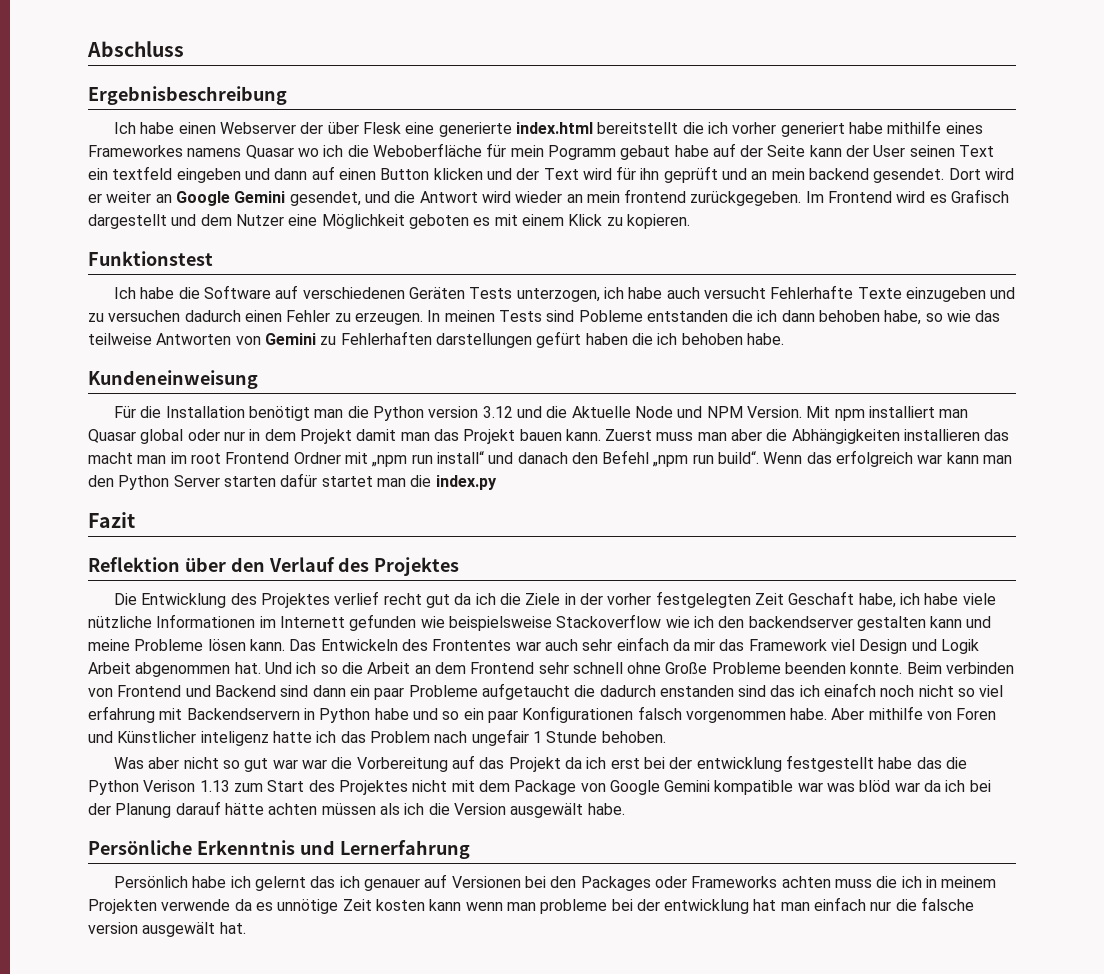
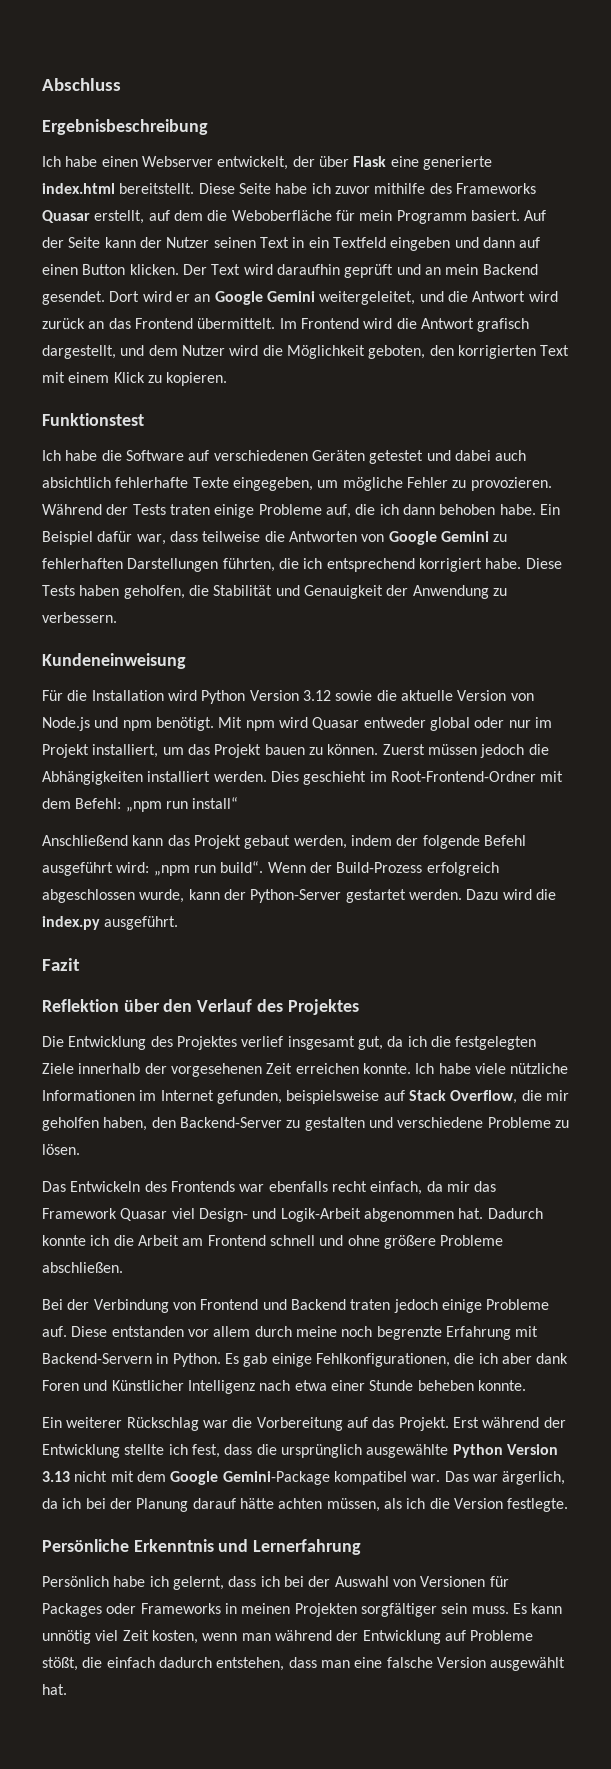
- Ich habe einen Webserver der über Flesk eine generierte index.html bereitstellt die ich vorher generiert habe mithilfe eines Frameworkes namens Quasar wo ich die Weboberfläche für mein Pogramm gebaut habe auf der Seite kann der User seinen Text ein textfeld eingeben und dann auf einen Button klicken und der Text wird für ihn geprüft und an mein backend gesendet.
+ Ich habe einen Webserver entwickelt, der über Flask eine generierte index.html bereitstellt. Diese Seite habe ich zuvor mithilfe des Frameworks Quasar erstellt, auf dem die Weboberfläche für mein Programm basiert. Auf der Seite kann der Nutzer seinen Text in ein Textfeld eingeben und dann auf einen Button klicken. Der Text wird daraufhin geprüft und an mein Backend gesendet.
- Dort wird er weiter an Google Gemini gesendet, und die Antwort wird wieder an mein frontend zurückgegeben. Im Frontend wird es Grafisch dargestellt und dem Nutzer eine Möglichkeit geboten es mit einem Klick zu kopieren.
+ Dort wird er an Google Gemini weitergeleitet, und die Antwort wird zurück an das Frontend übermittelt. Im Frontend wird die Antwort grafisch dargestellt, und dem Nutzer wird die Möglichkeit geboten, den korrigierten Text mit einem Klick zu kopieren.
- Ich habe die Software auf verschiedenen Geräten Tests unterzogen, ich habe auch versucht Fehlerhafte Texte einzugeben und zu versuchen dadurch einen Fehler zu erzeugen. In meinen Tests sind Pobleme entstanden die ich dann behoben habe, so wie das teilweise Antworten von Gemini zu Fehlerhaften darstellungen gefürt haben die ich behoben habe.
+ Ich habe die Software auf verschiedenen Geräten getestet und dabei auch absichtlich fehlerhafte Texte eingegeben, um mögliche Fehler zu provozieren. Während der Tests traten einige Probleme auf, die ich dann behoben habe. Ein Beispiel dafür war, dass teilweise die Antworten von Google Gemini zu fehlerhaften Darstellungen führten, die ich entsprechend korrigiert habe. Diese Tests haben geholfen, die Stabilität und Genauigkeit der Anwendung zu verbessern.
  Kundeneinweisung
- Für die Installation benötigt man die Python version 3.12 und die Aktuelle Node und NPM Version. Mit npm installiert man Quasar global oder nur in dem Projekt damit man das Projekt bauen kann. Zuerst muss man aber die Abhängigkeiten installieren das macht man im root Frontend Ordner mit „npm run install“ und danach den Befehl „npm run build“. Wenn das erfolgreich war kann man den Python Server starten dafür startet man die index.py
+ Für die Installation wird Python Version 3.12 sowie die aktuelle Version von Node.js und npm benötigt. Mit npm wird Quasar entweder global oder nur im Projekt installiert, um das Projekt bauen zu können. Zuerst müssen jedoch die Abhängigkeiten installiert werden. Dies geschieht im Root-Frontend-Ordner mit dem Befehl: „npm run install“
+ Anschließend kann das Projekt gebaut werden, indem der folgende Befehl ausgeführt wird: „npm run build“. Wenn der Build-Prozess erfolgreich abgeschlossen wurde, kann der Python-Server gestartet werden. Dazu wird die index.py ausgeführt.
- Die Entwicklung des Projektes verlief recht gut da ich die Ziele in der vorher festgelegten Zeit Geschaft habe, ich habe viele nützliche Informationen im Internett gefunden wie beispielsweise Stackoverflow wie ich den backendserver gestalten kann und meine Probleme lösen kann. Das Entwickeln des Frontentes war auch sehr einfach da mir das Framework viel Design und Logik Arbeit abgenommen hat. Und ich so die Arbeit an dem Frontend sehr schnell ohne Große Probleme beenden konnte. Beim verbinden von Frontend und Backend sind dann ein paar Probleme aufgetaucht die dadurch enstanden sind das ich einafch noch nicht so viel erfahrung mit Backendservern in Python habe und so ein paar Konfigurationen falsch vorgenommen habe. Aber mithilfe von Foren und Künstlicher inteligenz hatte ich das Problem nach ungefair 1 Stunde behoben.
- Was aber nicht so gut war war die Vorbereitung auf das Projekt da ich erst bei der entwicklung festgestellt habe das die Python Verison 1.13 zum Start des Projektes nicht mit dem Package von Google Gemini kompatible war was blöd war da ich bei der Planung darauf hätte achten müssen als ich die Version ausgewält habe.
+ Die Entwicklung des Projektes verlief insgesamt gut, da ich die festgelegten Ziele innerhalb der vorgesehenen Zeit erreichen konnte. Ich habe viele nützliche Informationen im Internet gefunden, beispielsweise auf Stack Overflow, die mir geholfen haben, den Backend-Server zu gestalten und verschiedene Probleme zu lösen.
+ Das Entwickeln des Frontends war ebenfalls recht einfach, da mir das Framework Quasar viel Design- und Logik-Arbeit abgenommen hat. Dadurch konnte ich die Arbeit am Frontend schnell und ohne größere Probleme abschließen.
+ Bei der Verbindung von Frontend und Backend traten jedoch einige Probleme auf. Diese entstanden vor allem durch meine noch begrenzte Erfahrung mit Backend-Servern in Python. Es gab einige Fehlkonfigurationen, die ich aber dank Foren und Künstlicher Intelligenz nach etwa einer Stunde beheben konnte.
+ Ein weiterer Rückschlag war die Vorbereitung auf das Projekt. Erst während der Entwicklung stellte ich fest, dass die ursprünglich ausgewählte Python Version 3.13 nicht mit dem Google Gemini-Package kompatibel war. Das war ärgerlich, da ich bei der Planung darauf hätte achten müssen, als ich die Version festlegte.
- Persönlich habe ich gelernt das ich genauer auf Versionen bei den Packages oder Frameworks achten muss die ich in meinem Projekten verwende da es unnötige Zeit kosten kann wenn man probleme bei der entwicklung hat man einfach nur die falsche version ausgewält hat.
+ Persönlich habe ich gelernt, dass ich bei der Auswahl von Versionen für Packages oder Frameworks in meinen Projekten sorgfältiger sein muss. Es kann unnötig viel Zeit kosten, wenn man während der Entwicklung auf Probleme stößt, die einfach dadurch entstehen, dass man eine falsche Version ausgewählt hat.

